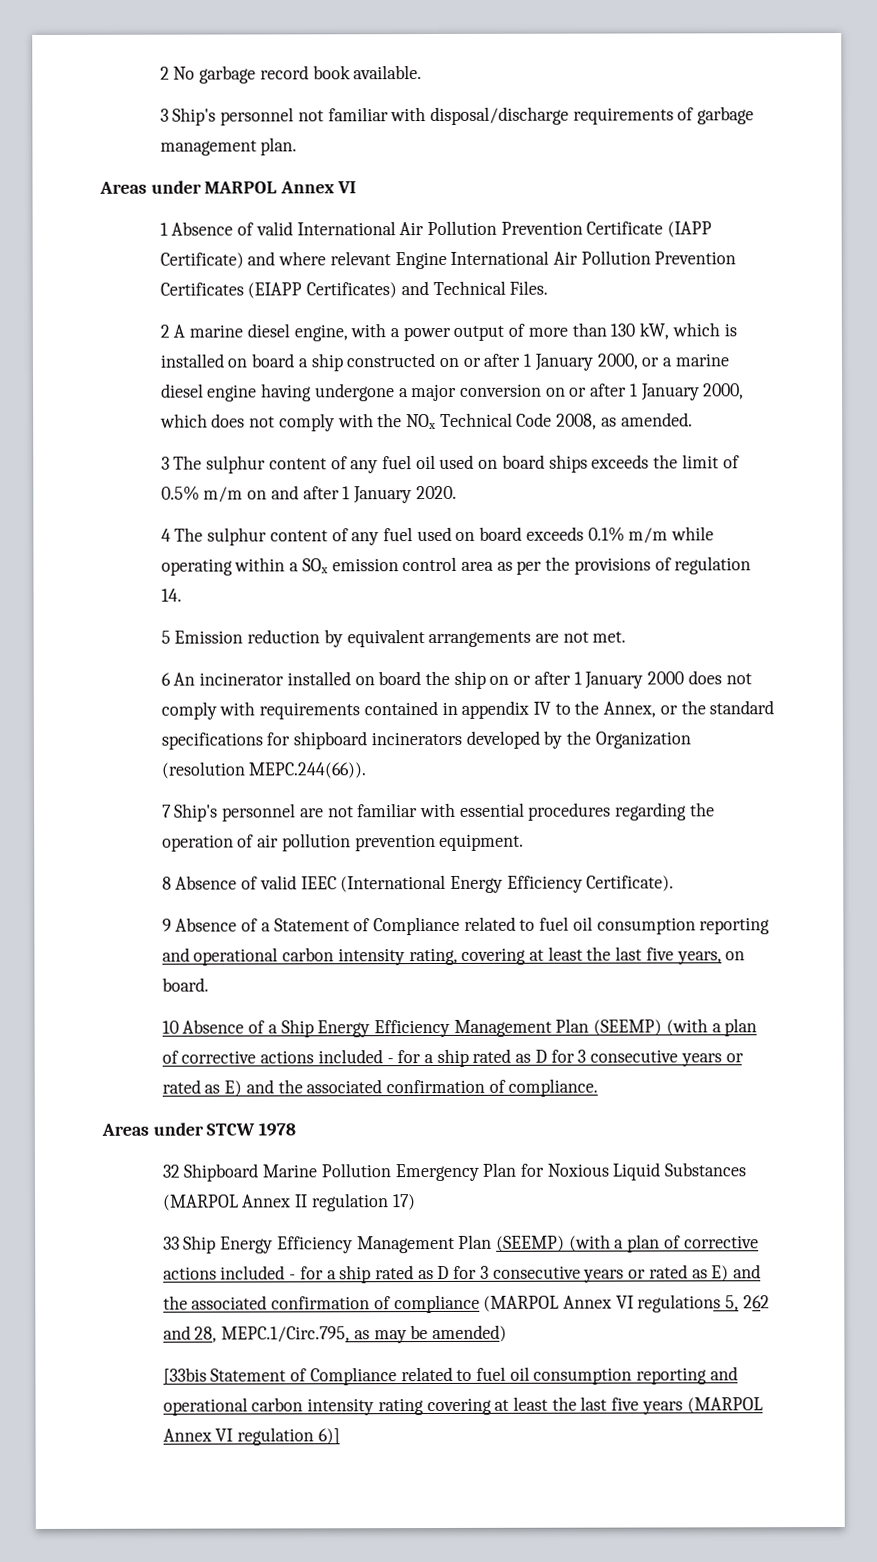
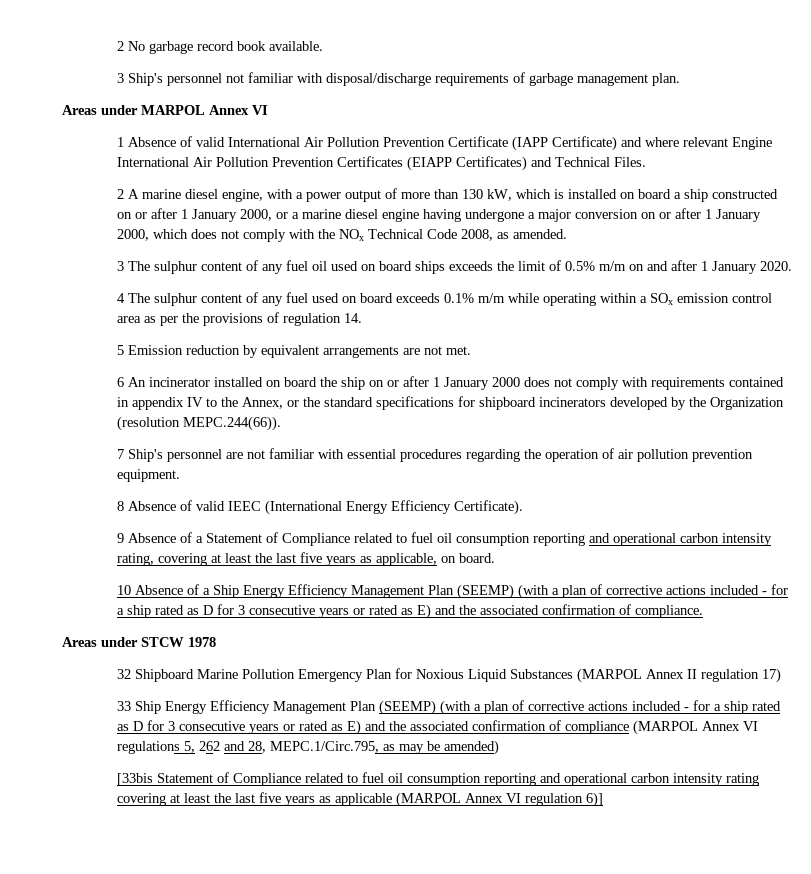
- 9 Absence of a Statement of Compliance related to fuel oil consumption reporting and operational carbon intensity rating, covering at least the last five years, on board.
+ 9 Absence of a Statement of Compliance related to fuel oil consumption reporting and operational carbon intensity rating, covering at least the last five years as applicable, on board.
- [33bis Statement of Compliance related to fuel oil consumption reporting and operational carbon intensity rating covering at least the last five years (MARPOL Annex VI regulation 6)]
+ [33bis Statement of Compliance related to fuel oil consumption reporting and operational carbon intensity rating covering at least the last five years as applicable (MARPOL Annex VI regulation 6)]

